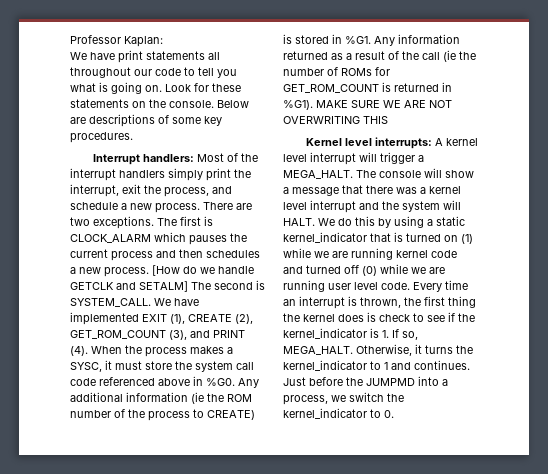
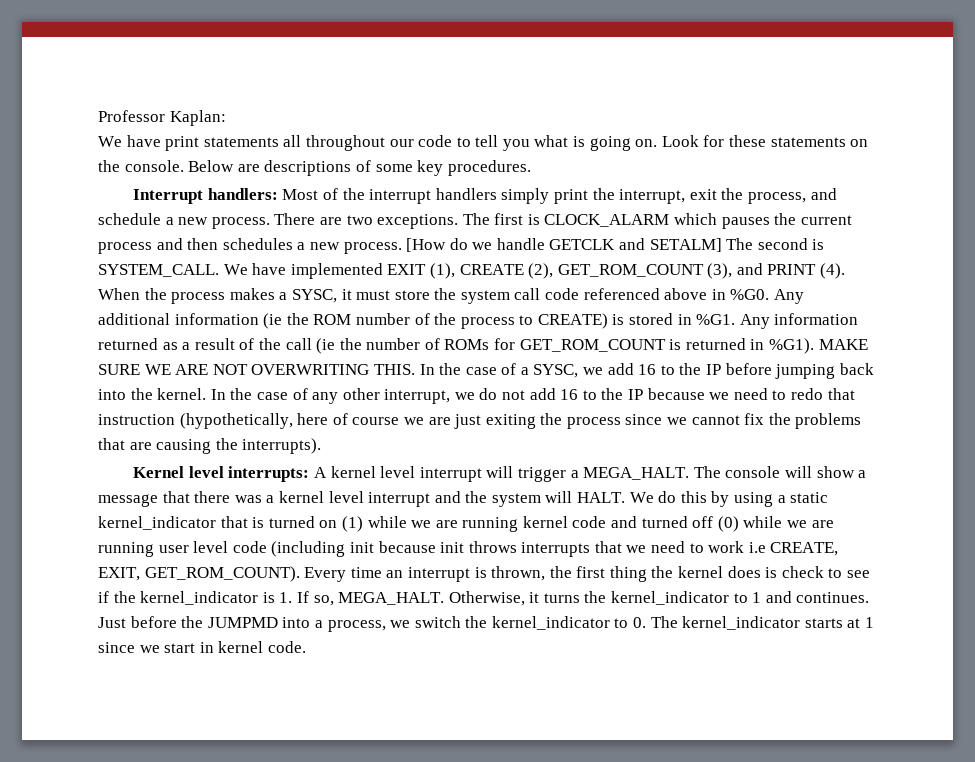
- MAKE SURE WE ARE NOT OVERWRITING THIS
+ MAKE SURE WE ARE NOT OVERWRITING THIS. In the case of a SYSC, we add 16 to the IP before jumping back into the kernel. In the case of any other interrupt, we do not add 16 to the IP because we need to redo that instruction (hypothetically, here of course we are just exiting the process since we cannot fix the problems that are causing the interrupts).
- We do this by using a static kernel_indicator that is turned on (1) while we are running kernel code and turned off (0) while we are running user level code.
+ We do this by using a static kernel_indicator that is turned on (1) while we are running kernel code and turned off (0) while we are running user level code (including init because init throws interrupts that we need to work i.e CREATE, EXIT, GET_ROM_COUNT).
- Just before the JUMPMD into a process, we switch the kernel_indicator to 0.
+ Just before the JUMPMD into a process, we switch the kernel_indicator to 0. The kernel_indicator starts at 1 since we start in kernel code.

